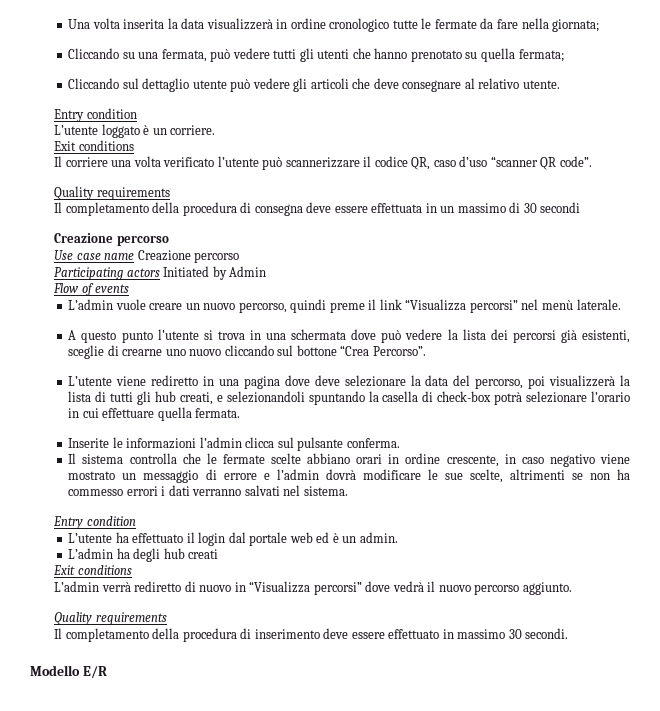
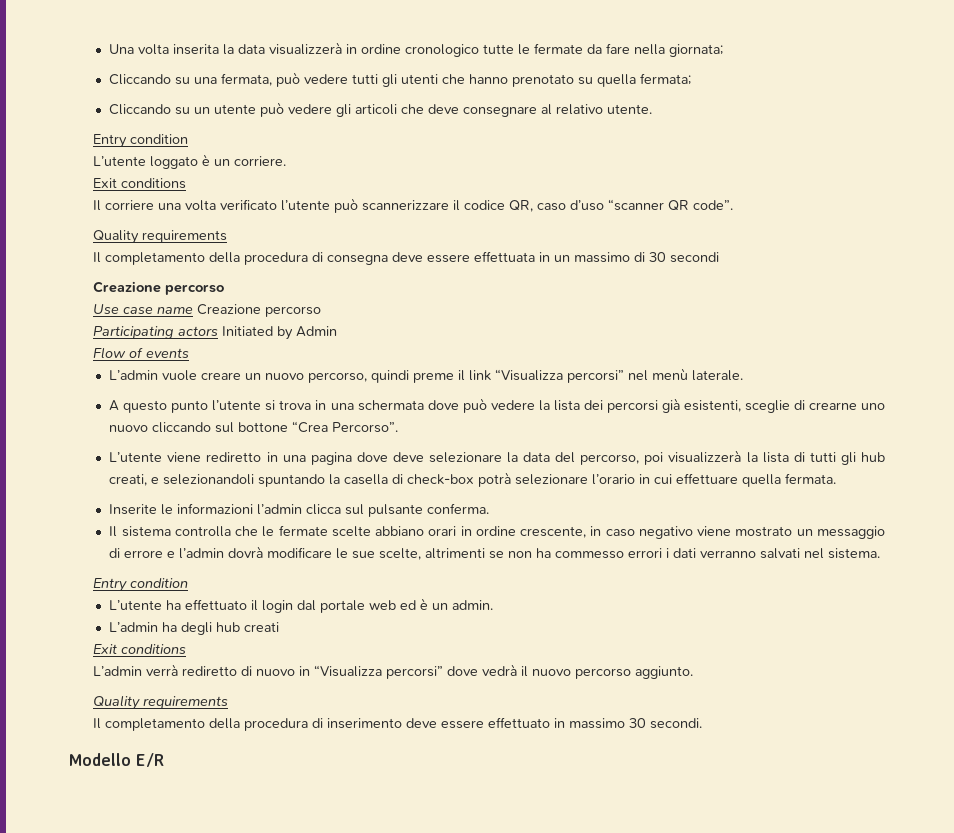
- Cliccando sul dettaglio utente può vedere gli articoli che deve consegnare al relativo utente.
+ Cliccando su un utente può vedere gli articoli che deve consegnare al relativo utente.

